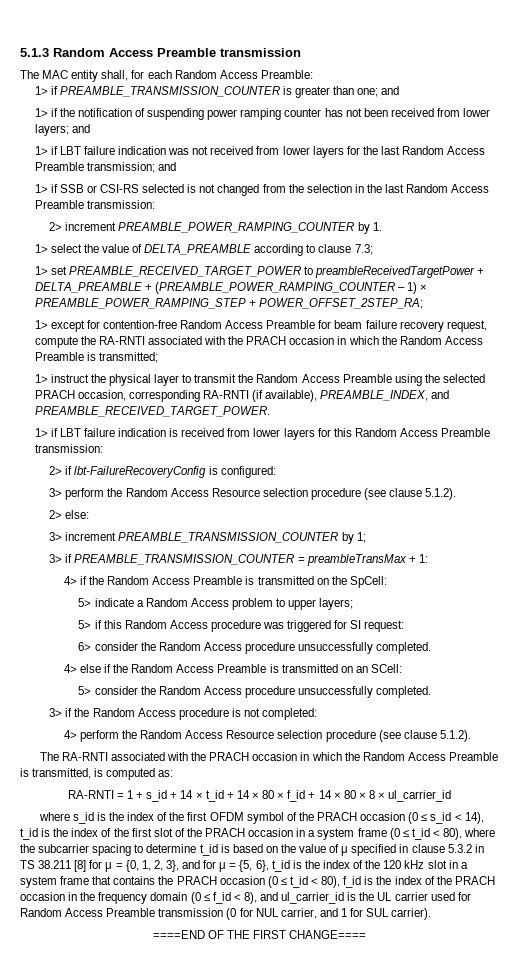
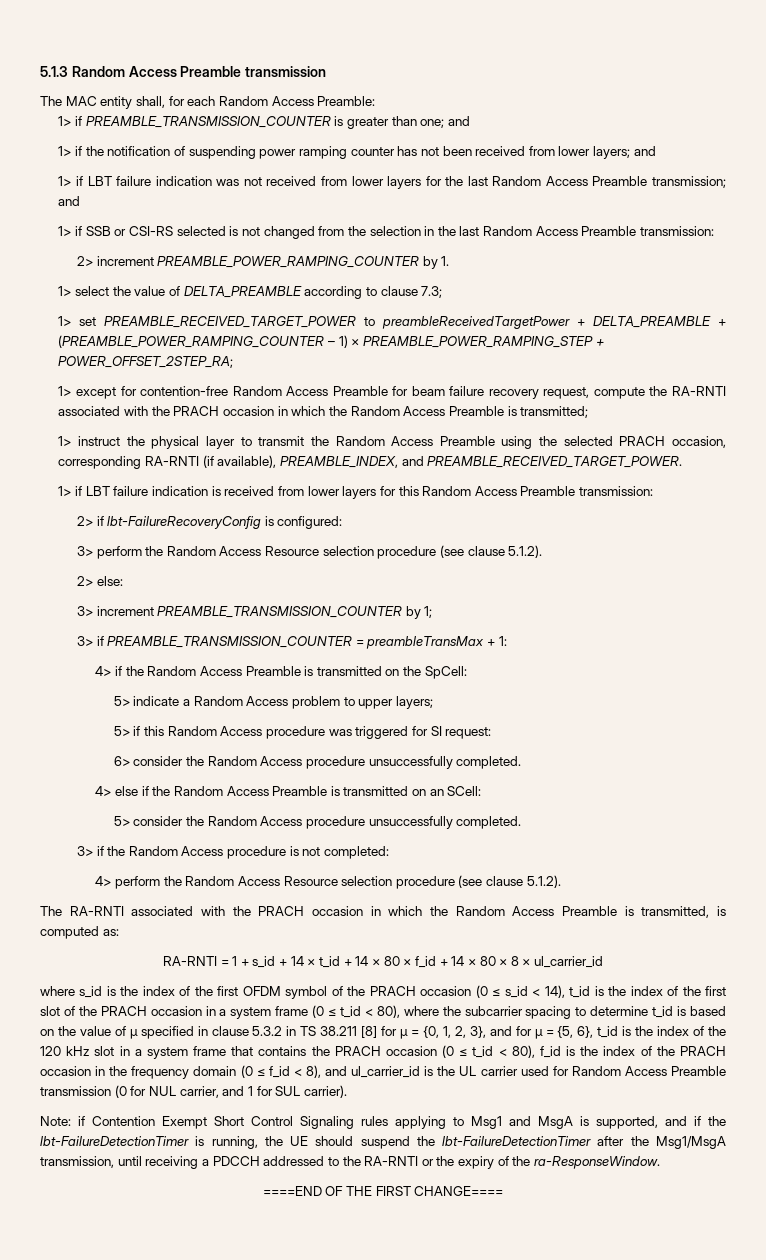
+ Note: if Contention Exempt Short Control Signaling rules applying to Msg1 and MsgA is supported, and if the lbt-FailureDetectionTimer is running, the UE should suspend the lbt-FailureDetectionTimer after the Msg1/MsgA transmission, until receiving a PDCCH addressed to the RA-RNTI or the expiry of the ra-ResponseWindow.

